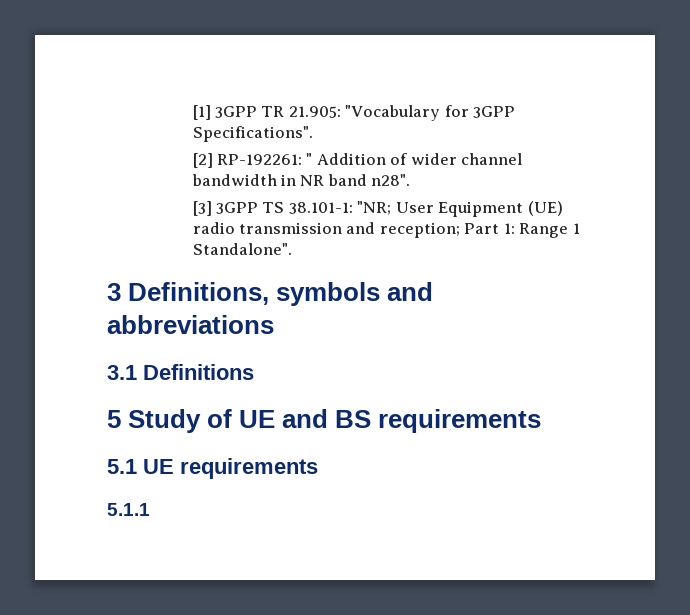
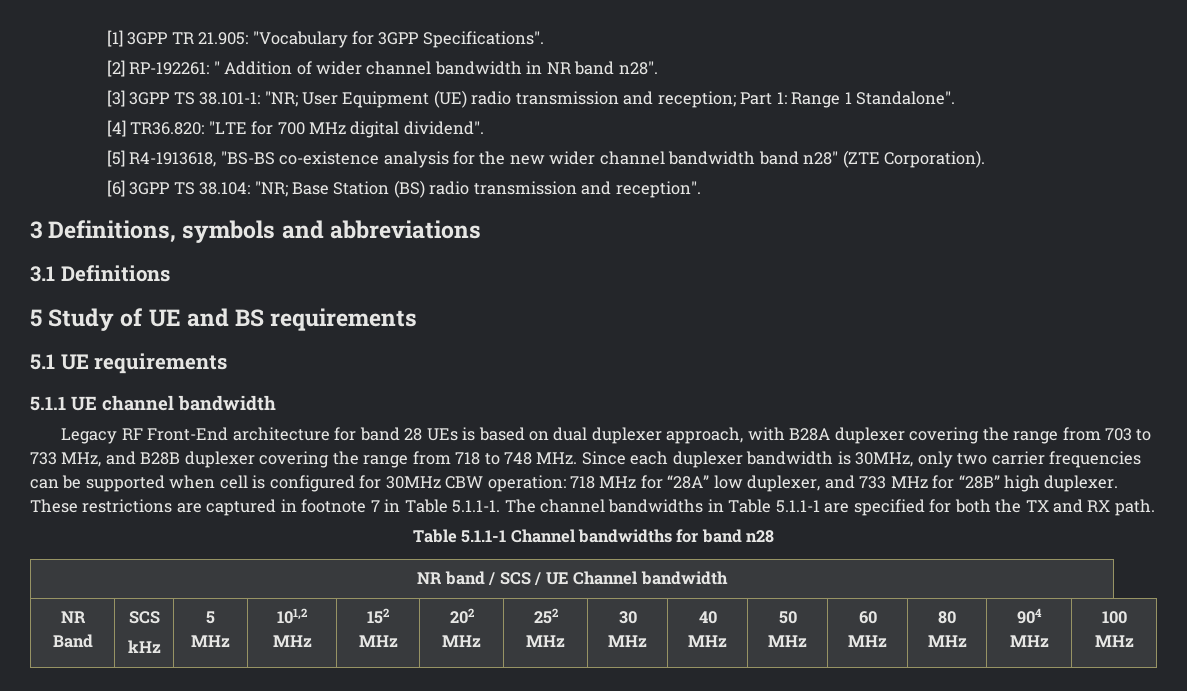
+ [4] TR36.820: "LTE for 700 MHz digital dividend".
+ [5] R4-1913618, "BS-BS co-existence analysis for the new wider channel bandwidth band n28" (ZTE Corporation).
+ [6] 3GPP TS 38.104: "NR; Base Station (BS) radio transmission and reception".
- 5.1.1
+ 5.1.1 UE channel bandwidth
+ Legacy RF Front-End architecture for band 28 UEs is based on dual duplexer approach, with B28A duplexer covering the range from 703 to 733 MHz, and B28B duplexer covering the range from 718 to 748 MHz. Since each duplexer bandwidth is 30MHz, only two carrier frequencies can be supported when cell is configured for 30MHz CBW operation: 718 MHz for “28A” low duplexer, and 733 MHz for “28B” high duplexer. These restrictions are captured in footnote 7 in Table 5.1.1-1. The channel bandwidths in Table 5.1.1-1 are specified for both the TX and RX path.
+ Table 5.1.1-1 Channel bandwidths for band n28
+ NR band / SCS / UE Channel bandwidth
+ NR Band | SCS
+ kHz | 5 MHz | 101,2 MHz | 152 MHz | 202 MHz | 252 MHz | 30 MHz | 40 MHz | 50 MHz | 60 MHz | 80 MHz | 904 MHz | 100 MHz

